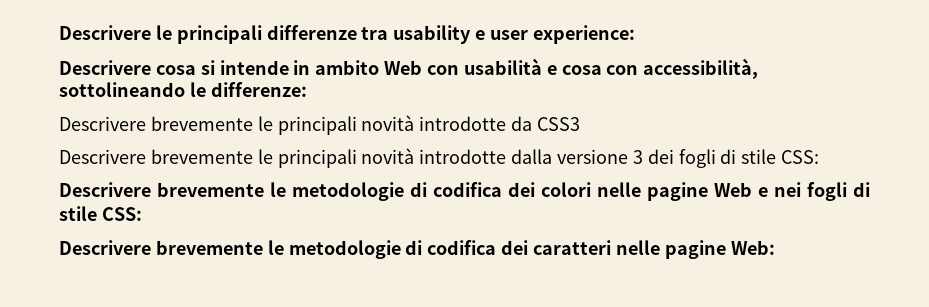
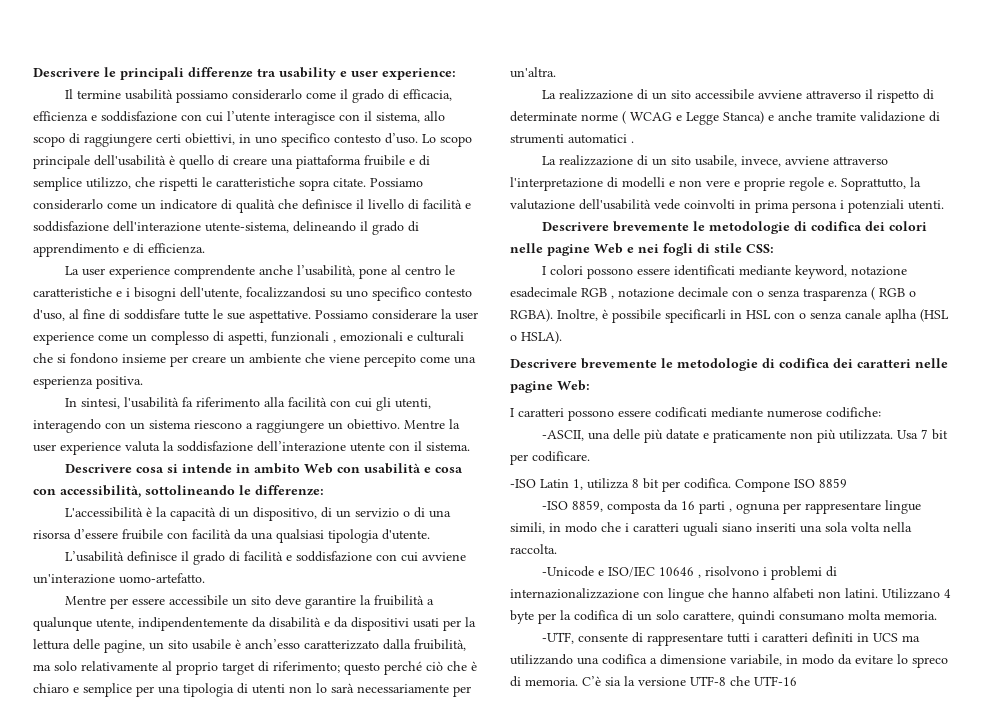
+ Il termine usabilità possiamo considerarlo come il grado di efficacia, efficienza e soddisfazione con cui l’utente interagisce con il sistema, allo scopo di raggiungere certi obiettivi, in uno specifico contesto d’uso. Lo scopo principale dell'usabilità è quello di creare una piattaforma fruibile e di semplice utilizzo, che rispetti le caratteristiche sopra citate. Possiamo considerarlo come un indicatore di qualità che definisce il livello di facilità e soddisfazione dell'interazione utente-sistema, delineando il grado di apprendimento e di efficienza.
+ La user experience comprendente anche l’usabilità, pone al centro le caratteristiche e i bisogni dell'utente, focalizzandosi su uno specifico contesto d'uso, al fine di soddisfare tutte le sue aspettative. Possiamo considerare la user experience come un complesso di aspetti, funzionali , emozionali e culturali che si fondono insieme per creare un ambiente che viene percepito come una esperienza positiva.
+ In sintesi, l'usabilità fa riferimento alla facilità con cui gli utenti, interagendo con un sistema riescono a raggiungere un obiettivo. Mentre la user experience valuta la soddisfazione dell’interazione utente con il sistema.
- Descrivere brevemente le principali novità introdotte da CSS3
- Descrivere brevemente le principali novità introdotte dalla versione 3 dei fogli di stile CSS:
+ L'accessibilità è la capacità di un dispositivo, di un servizio o di una risorsa d’essere fruibile con facilità da una qualsiasi tipologia d'utente.
+ L’usabilità definisce il grado di facilità e soddisfazione con cui avviene un'interazione uomo-artefatto.
+ Mentre per essere accessibile un sito deve garantire la fruibilità a qualunque utente, indipendentemente da disabilità e da dispositivi usati per la lettura delle pagine, un sito usabile è anch’esso caratterizzato dalla fruibilità, ma solo relativamente al proprio target di riferimento; questo perché ciò che è chiaro e semplice per una tipologia di utenti non lo sarà necessariamente per un'altra.
+ La realizzazione di un sito accessibile avviene attraverso il rispetto di determinate norme ( WCAG e Legge Stanca) e anche tramite validazione di strumenti automatici .
+ La realizzazione di un sito usabile, invece, avviene attraverso l'interpretazione di modelli e non vere e proprie regole e. Soprattutto, la valutazione dell'usabilità vede coinvolti in prima persona i potenziali utenti.
+ I colori possono essere identificati mediante keyword, notazione esadecimale RGB , notazione decimale con o senza trasparenza ( RGB o RGBA). Inoltre, è possibile specificarli in HSL con o senza canale aplha (HSL o HSLA).
+ I caratteri possono essere codificati mediante numerose codifiche:
+ -ASCII, una delle più datate e praticamente non più utilizzata. Usa 7 bit per codificare.
+ -ISO Latin 1, utilizza 8 bit per codifica. Compone ISO 8859
+ -ISO 8859, composta da 16 parti , ognuna per rappresentare lingue simili, in modo che i caratteri uguali siano inseriti una sola volta nella raccolta.
+ -Unicode e ISO/IEC 10646 , risolvono i problemi di internazionalizzazione con lingue che hanno alfabeti non latini. Utilizzano 4 byte per la codifica di un solo carattere, quindi consumano molta memoria.
+ -UTF, consente di rappresentare tutti i caratteri definiti in UCS ma utilizzando una codifica a dimensione variabile, in modo da evitare lo spreco di memoria. C’è sia la versione UTF-8 che UTF-16

